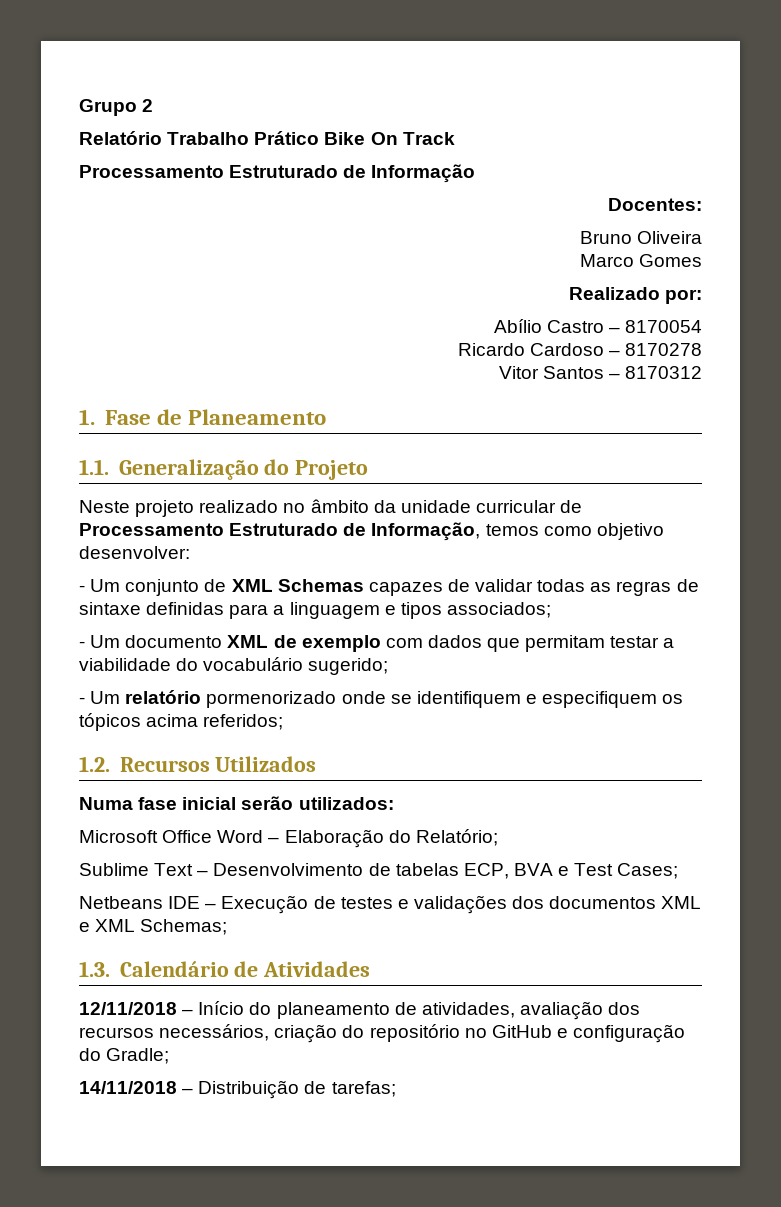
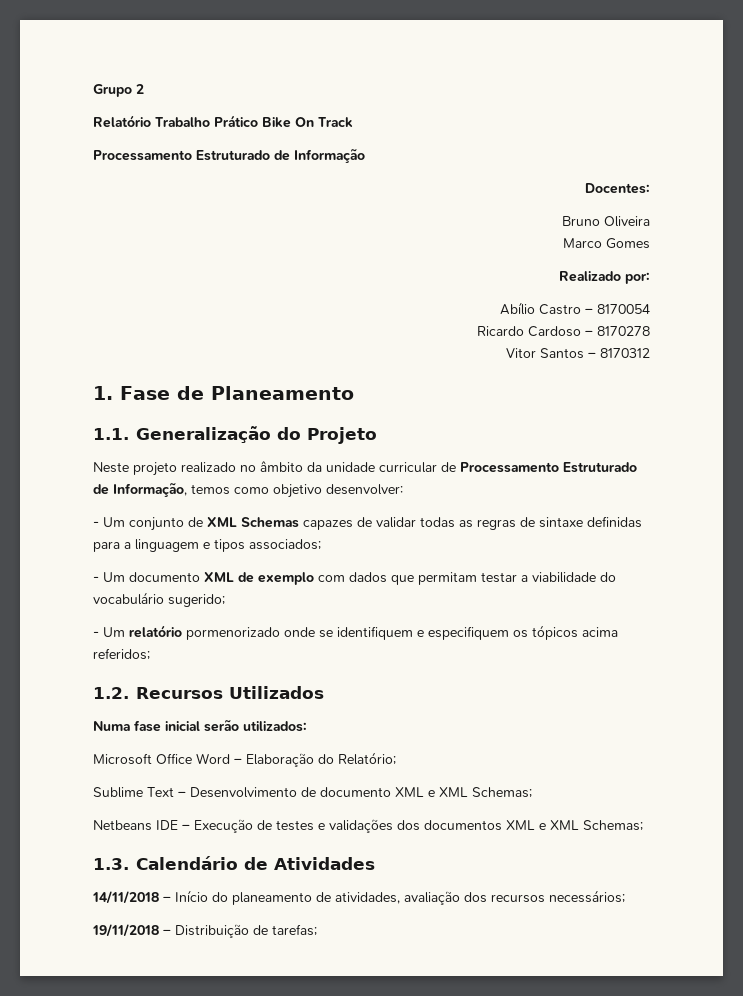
- Sublime Text – Desenvolvimento de tabelas ECP, BVA e Test Cases;
+ Sublime Text – Desenvolvimento de documento XML e XML Schemas;
- 12/11/2018 – Início do planeamento de atividades, avaliação dos recursos necessários, criação do repositório no GitHub e configuração do Gradle;
- 14/11/2018 – Distribuição de tarefas;
+ 14/11/2018 – Início do planeamento de atividades, avaliação dos recursos necessários;
+ 19/11/2018 – Distribuição de tarefas;

